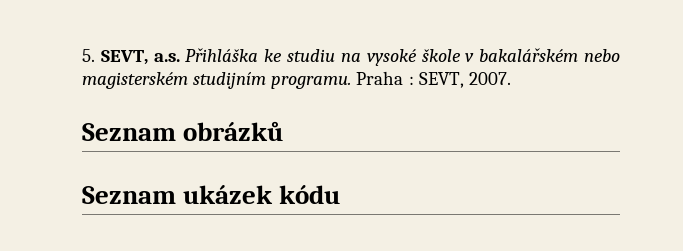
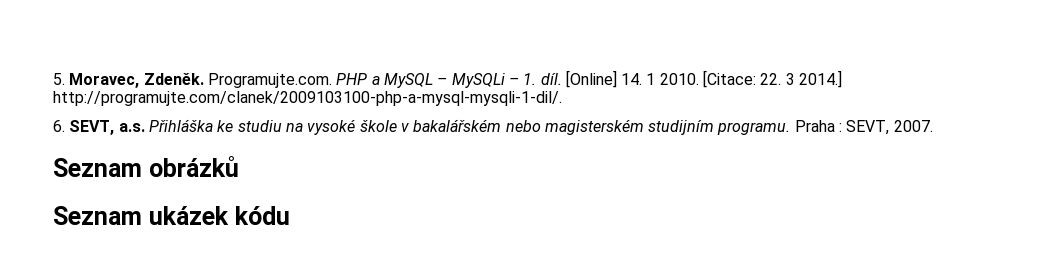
- 5. SEVT, a.s. Přihláška ke studiu na vysoké škole v bakalářském nebo magisterském studijním programu.
+ 5. Moravec, Zdeněk. Programujte.com. PHP a MySQL – MySQLi – 1. díl. [Online] 14. 1 2010. [Citace: 22. 3 2014.] http://programujte.com/clanek/2009103100-php-a-mysql-mysqli-1-dil/.
+ 6. SEVT, a.s. Přihláška ke studiu na vysoké škole v bakalářském nebo magisterském studijním programu.

